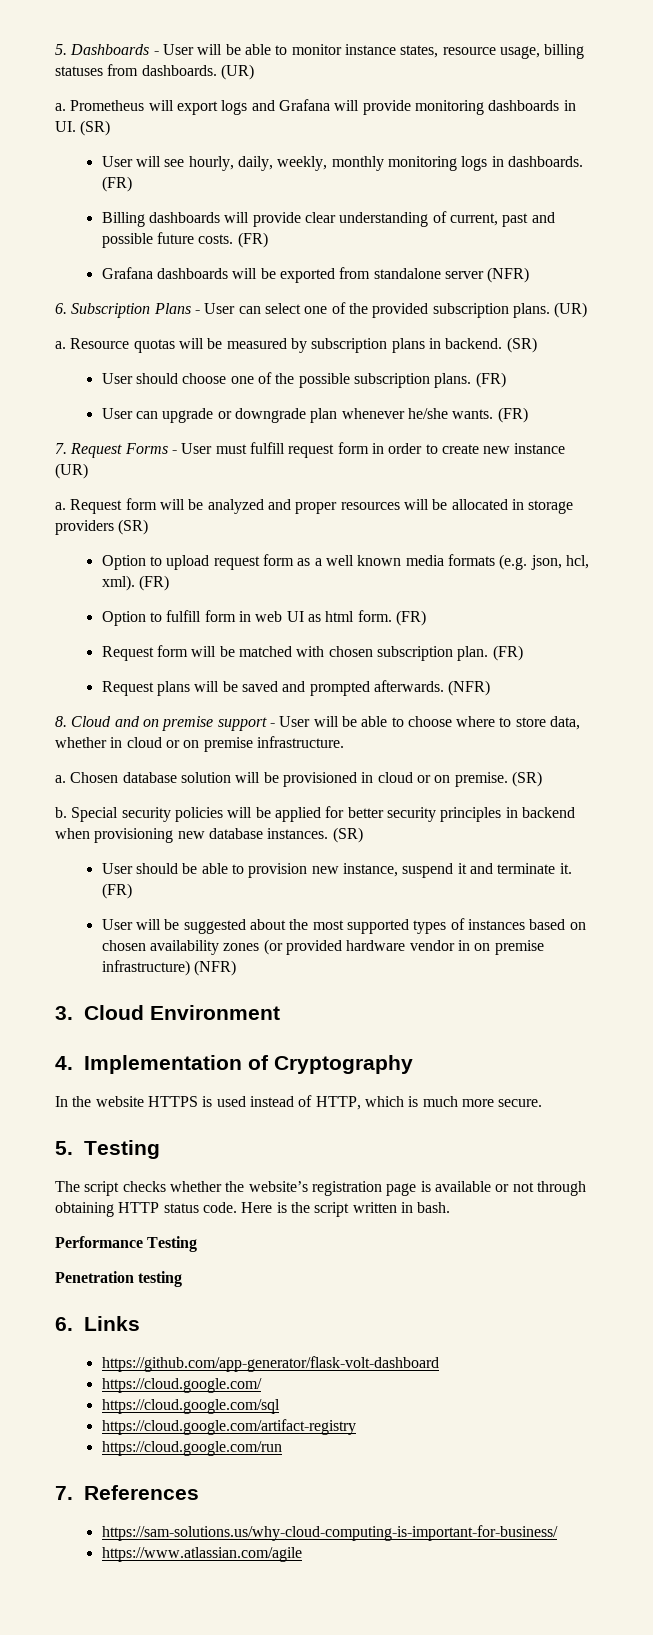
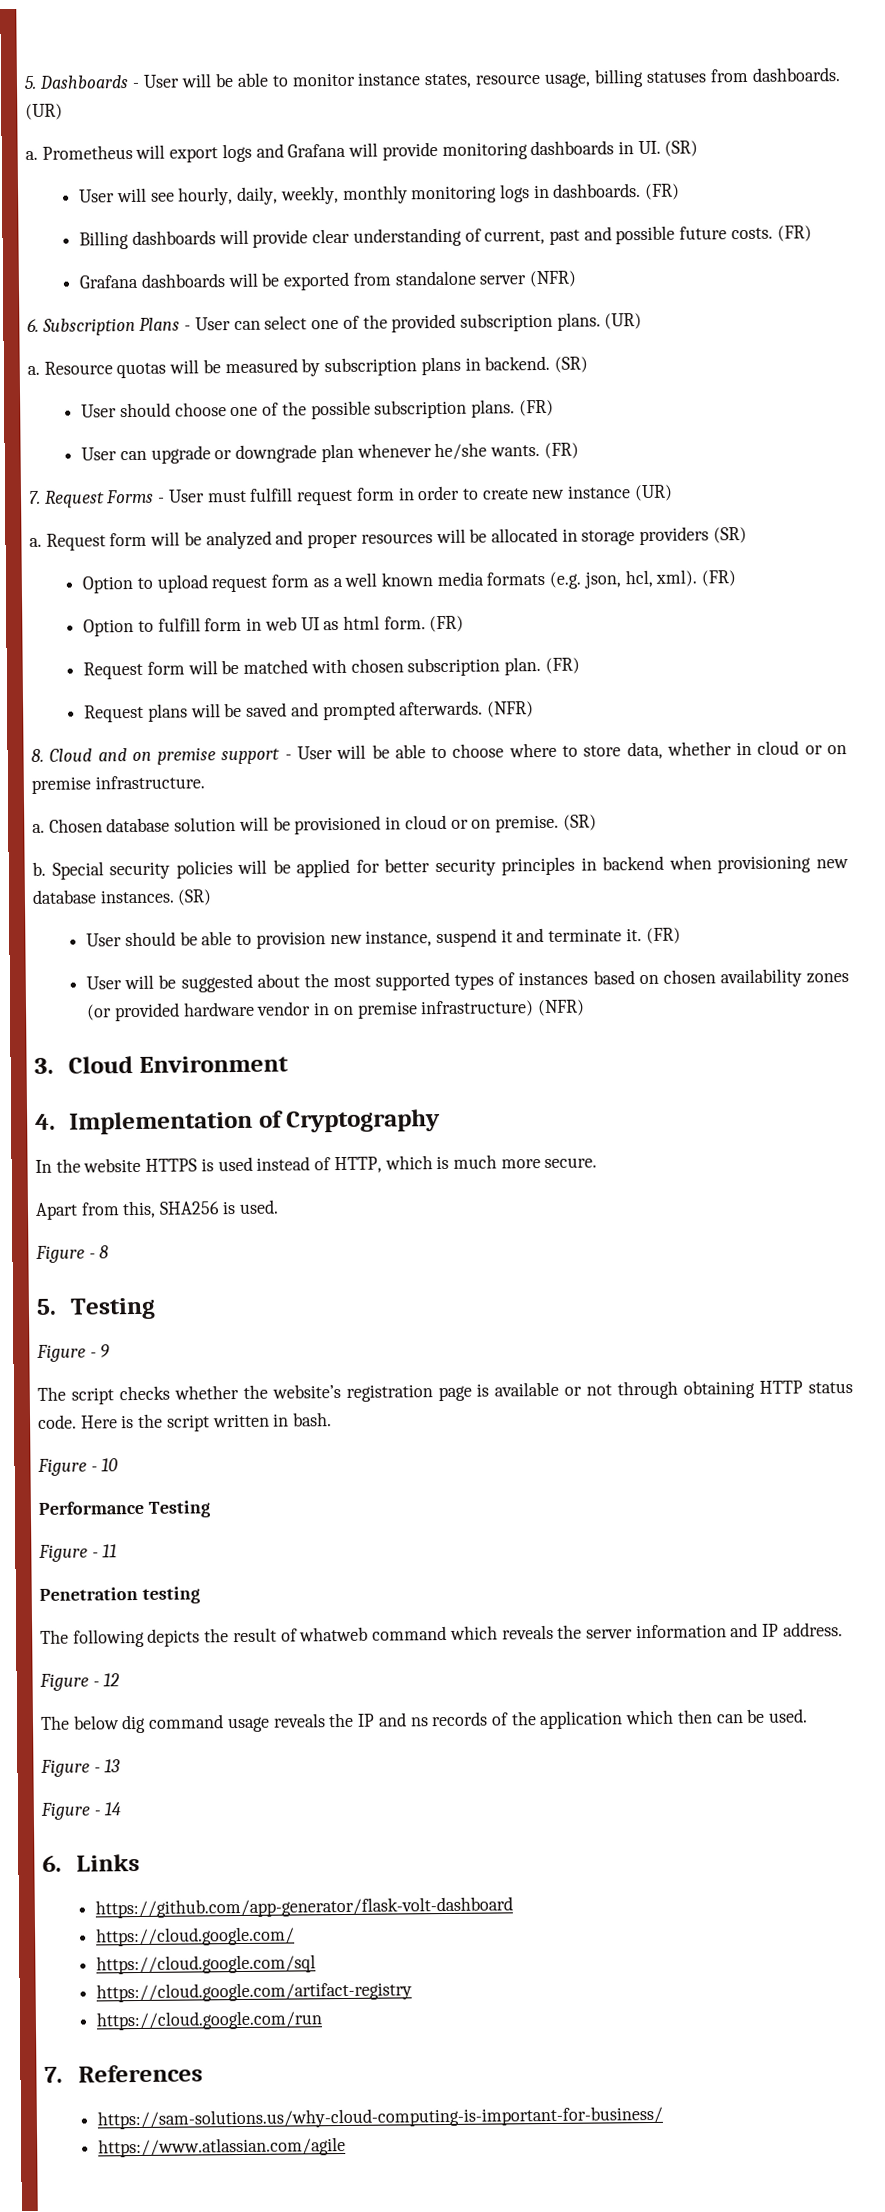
+ Apart from this, SHA256 is used.
+ Figure - 8
+ Figure - 9
+ Figure - 10
+ Figure - 11
+ The following depicts the result of whatweb command which reveals the server information and IP address.
+ Figure - 12
+ The below dig command usage reveals the IP and ns records of the application which then can be used.
+ Figure - 13
+ Figure - 14

